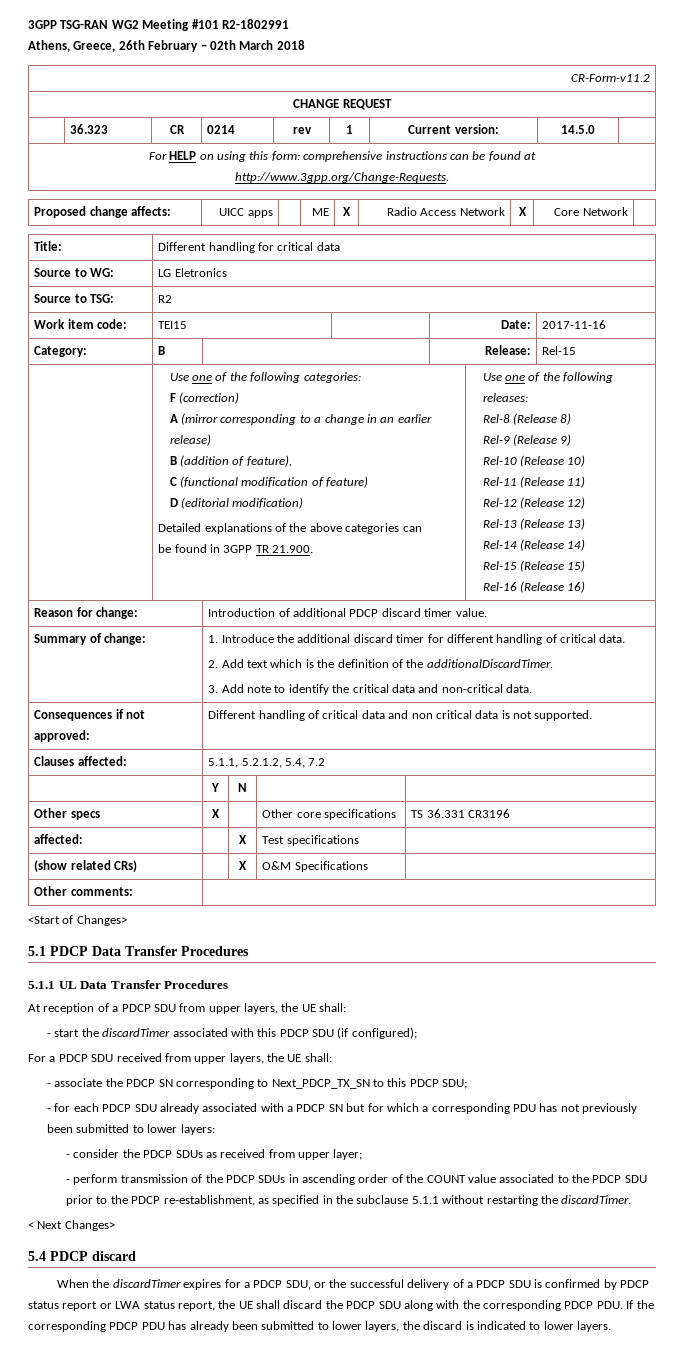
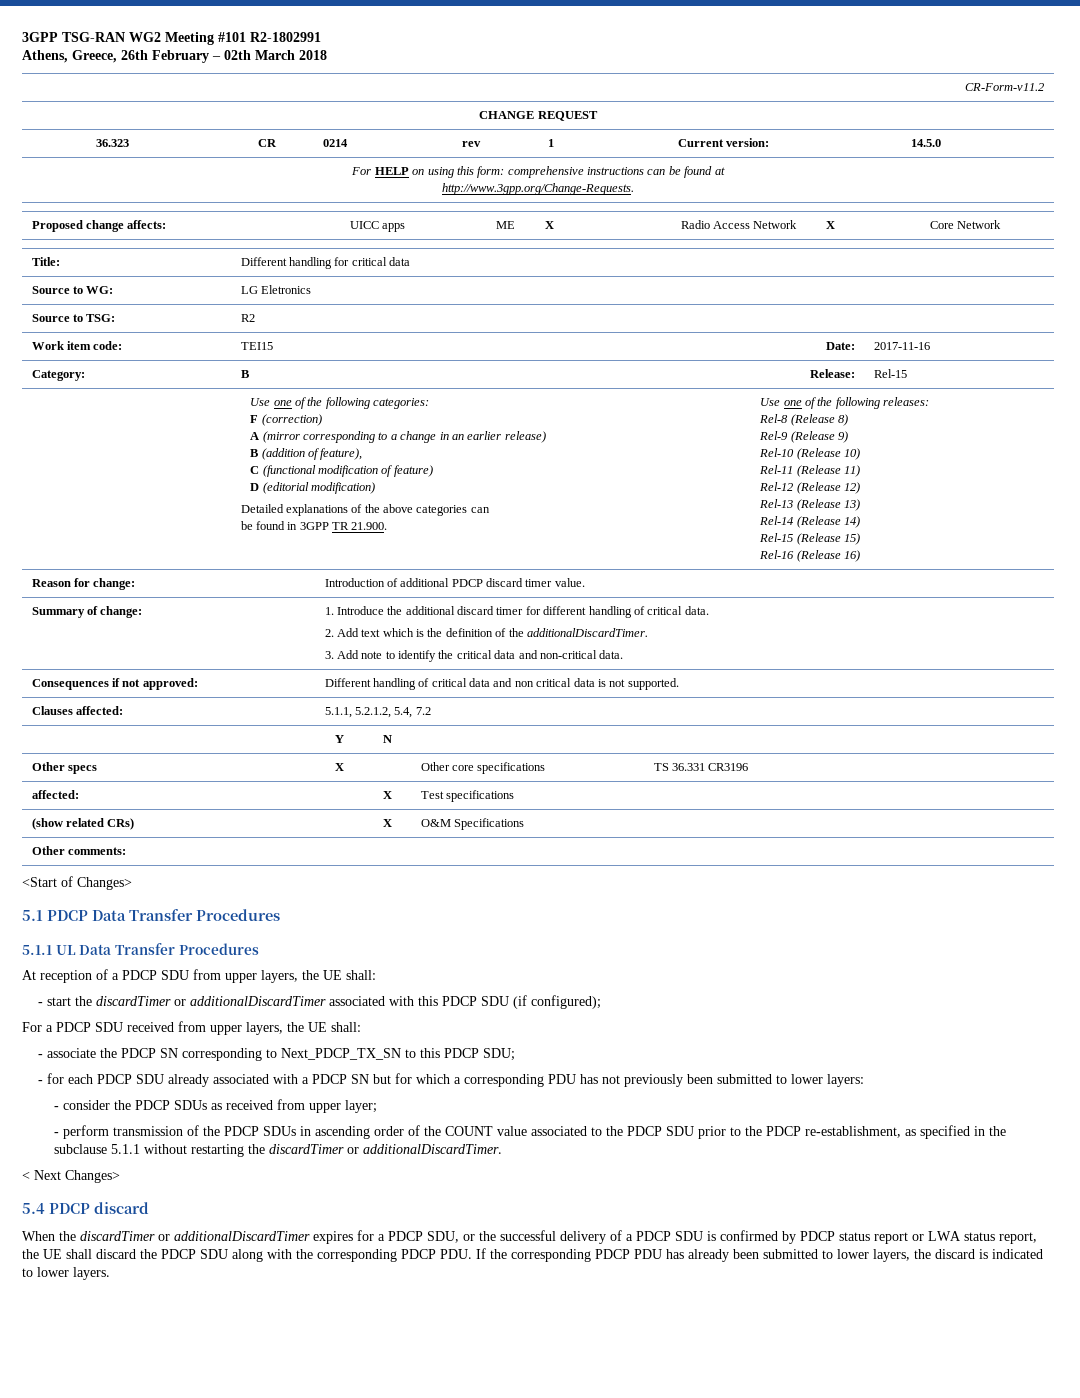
- - start the discardTimer associated with this PDCP SDU (if configured);
+ - start the discardTimer or additionalDiscardTimer associated with this PDCP SDU (if configured);
- - perform transmission of the PDCP SDUs in ascending order of the COUNT value associated to the PDCP SDU prior to the PDCP re-establishment, as specified in the subclause 5.1.1 without restarting the discardTimer.
+ - perform transmission of the PDCP SDUs in ascending order of the COUNT value associated to the PDCP SDU prior to the PDCP re-establishment, as specified in the subclause 5.1.1 without restarting the discardTimer or additionalDiscardTimer.
- When the discardTimer expires for a PDCP SDU, or the successful delivery of a PDCP SDU is confirmed by PDCP status report or LWA status report, the UE shall discard the PDCP SDU along with the corresponding PDCP PDU. If the corresponding PDCP PDU has already been submitted to lower layers, the discard is indicated to lower layers.
+ When the discardTimer or additionalDiscardTimer expires for a PDCP SDU, or the successful delivery of a PDCP SDU is confirmed by PDCP status report or LWA status report, the UE shall discard the PDCP SDU along with the corresponding PDCP PDU. If the corresponding PDCP PDU has already been submitted to lower layers, the discard is indicated to lower layers.

